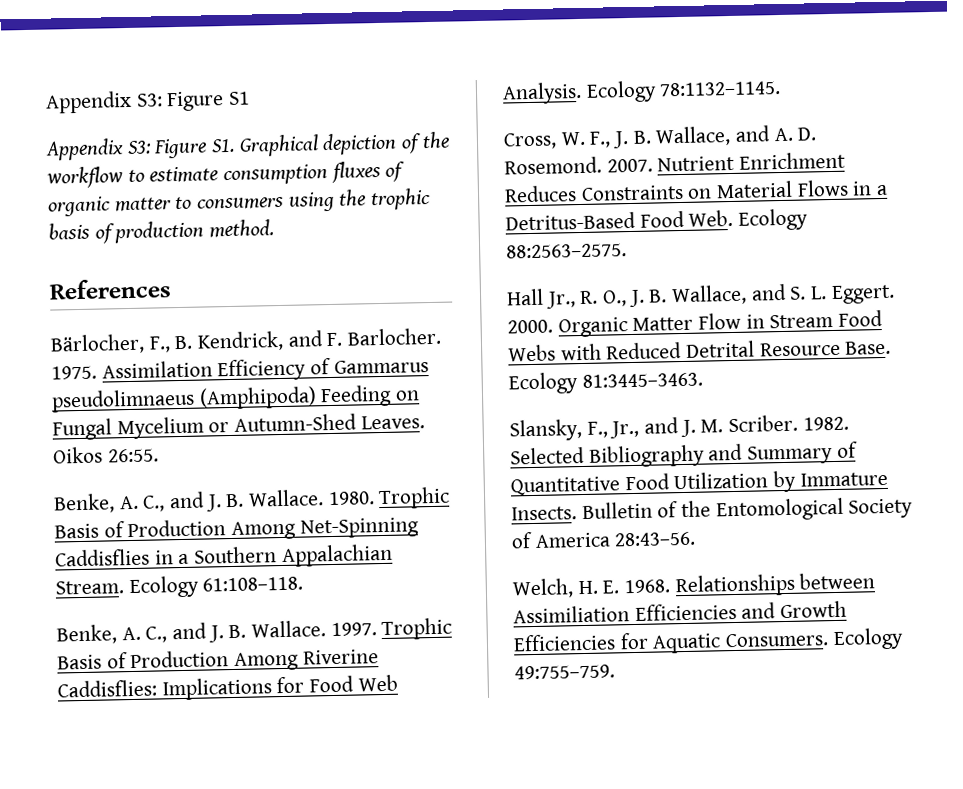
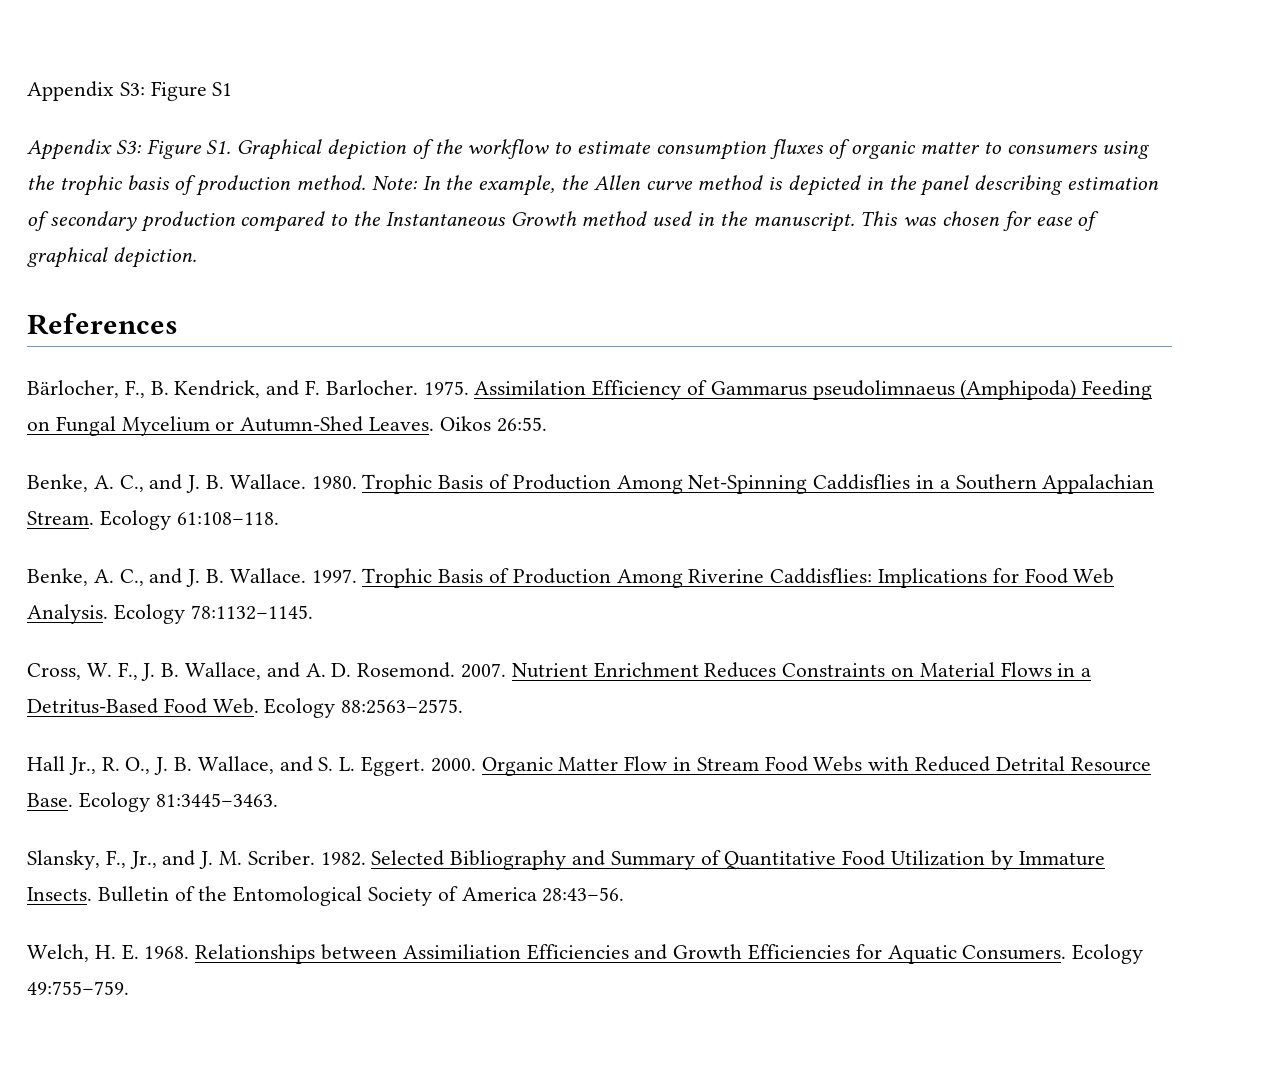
+ Note: In the example, the Allen curve method is depicted in the panel describing estimation of secondary production compared to the Instantaneous Growth method used in the manuscript. This was chosen for ease of graphical depiction.

